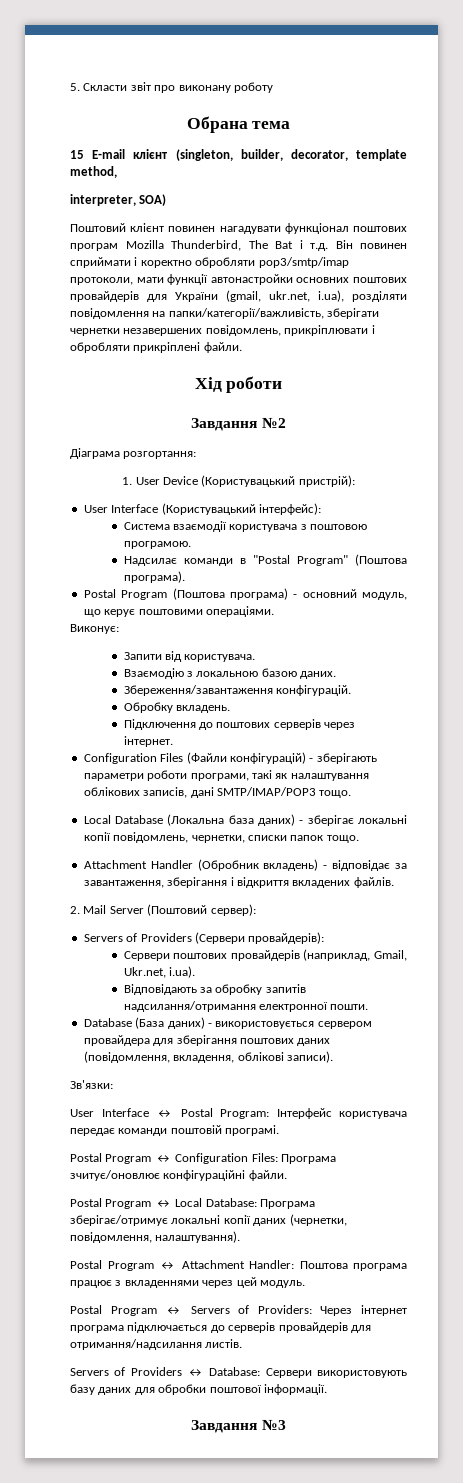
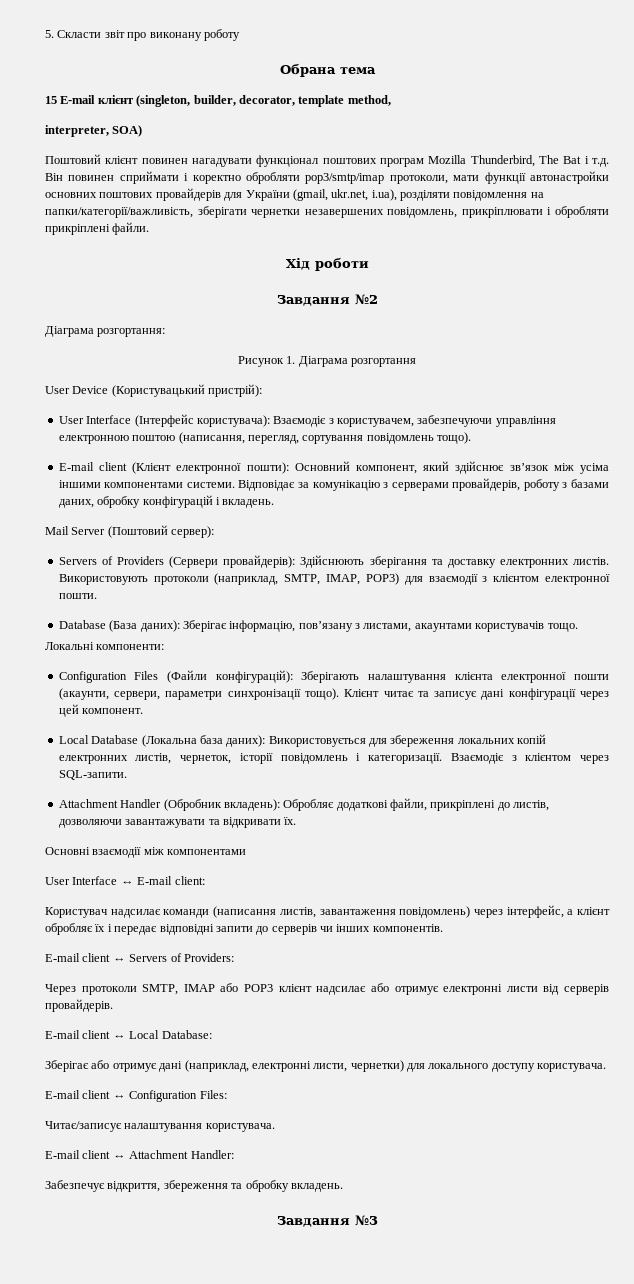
- 1. User Device (Користувацький пристрій):
+ Рисунок 1. Діаграма розгортання
+ User Device (Користувацький пристрій):
- User Interface (Користувацький інтерфейс):
- Система взаємодії користувача з поштовою програмою.
- Надсилає команди в "Postal Program" (Поштова програма).
- Postal Program (Поштова програма) - основний модуль, що керує поштовими операціями.
- Виконує:
- Запити від користувача.
- Взаємодію з локальною базою даних.
- Збереження/завантаження конфігурацій.
- Обробку вкладень.
- Підключення до поштових серверів через інтернет.
- Configuration Files (Файли конфігурацій) - зберігають параметри роботи програми, такі як налаштування облікових записів, дані SMTP/IMAP/POP3 тощо.
- Local Database (Локальна база даних) - зберігає локальні копії повідомлень, чернетки, списки папок тощо.
- Attachment Handler (Обробник вкладень) - відповідає за завантаження, зберігання і відкриття вкладених файлів.
- 2. Mail Server (Поштовий сервер):
+ User Interface (Інтерфейс користувача): Взаємодіє з користувачем, забезпечуючи управління електронною поштою (написання, перегляд, сортування повідомлень тощо).
+ E-mail client (Клієнт електронної пошти): Основний компонент, який здійснює зв’язок між усіма іншими компонентами системи. Відповідає за комунікацію з серверами провайдерів, роботу з базами даних, обробку конфігурацій і вкладень.
+ Mail Server (Поштовий сервер):
- Servers of Providers (Сервери провайдерів):
- Сервери поштових провайдерів (наприклад, Gmail, Ukr.net, i.ua).
- Відповідають за обробку запитів надсилання/отримання електронної пошти.
- Database (База даних) - використовується сервером провайдера для зберігання поштових даних (повідомлення, вкладення, облікові записи).
- Зв'язки:
- User Interface ↔ Postal Program: Інтерфейс користувача передає команди поштовій програмі.
- Postal Program ↔ Configuration Files: Програма зчитує/оновлює конфігураційні файли.
- Postal Program ↔ Local Database: Програма зберігає/отримує локальні копії даних (чернетки, повідомлення, налаштування).
- Postal Program ↔ Attachment Handler: Поштова програма працює з вкладеннями через цей модуль.
- Postal Program ↔ Servers of Providers: Через інтернет програма підключається до серверів провайдерів для отримання/надсилання листів.
- Servers of Providers ↔ Database: Сервери використовують базу даних для обробки поштової інформації.
+ Servers of Providers (Сервери провайдерів): Здійснюють зберігання та доставку електронних листів. Використовують протоколи (наприклад, SMTP, IMAP, POP3) для взаємодії з клієнтом електронної пошти.
+ Database (База даних): Зберігає інформацію, пов’язану з листами, акаунтами користувачів тощо.
+ Локальні компоненти:
+ Configuration Files (Файли конфігурацій): Зберігають налаштування клієнта електронної пошти (акаунти, сервери, параметри синхронізації тощо). Клієнт читає та записує дані конфігурації через цей компонент.
+ Local Database (Локальна база даних): Використовується для збереження локальних копій електронних листів, чернеток, історії повідомлень і категоризації. Взаємодіє з клієнтом через SQL-запити.
+ Attachment Handler (Обробник вкладень): Обробляє додаткові файли, прикріплені до листів, дозволяючи завантажувати та відкривати їх.
+ Основні взаємодії між компонентами
+ User Interface ↔ E-mail client:
+ Користувач надсилає команди (написання листів, завантаження повідомлень) через інтерфейс, а клієнт обробляє їх і передає відповідні запити до серверів чи інших компонентів.
+ E-mail client ↔ Servers of Providers:
+ Через протоколи SMTP, IMAP або POP3 клієнт надсилає або отримує електронні листи від серверів провайдерів.
+ E-mail client ↔ Local Database:
+ Зберігає або отримує дані (наприклад, електронні листи, чернетки) для локального доступу користувача.
+ E-mail client ↔ Configuration Files:
+ Читає/записує налаштування користувача.
+ E-mail client ↔ Attachment Handler:
+ Забезпечує відкриття, збереження та обробку вкладень.

